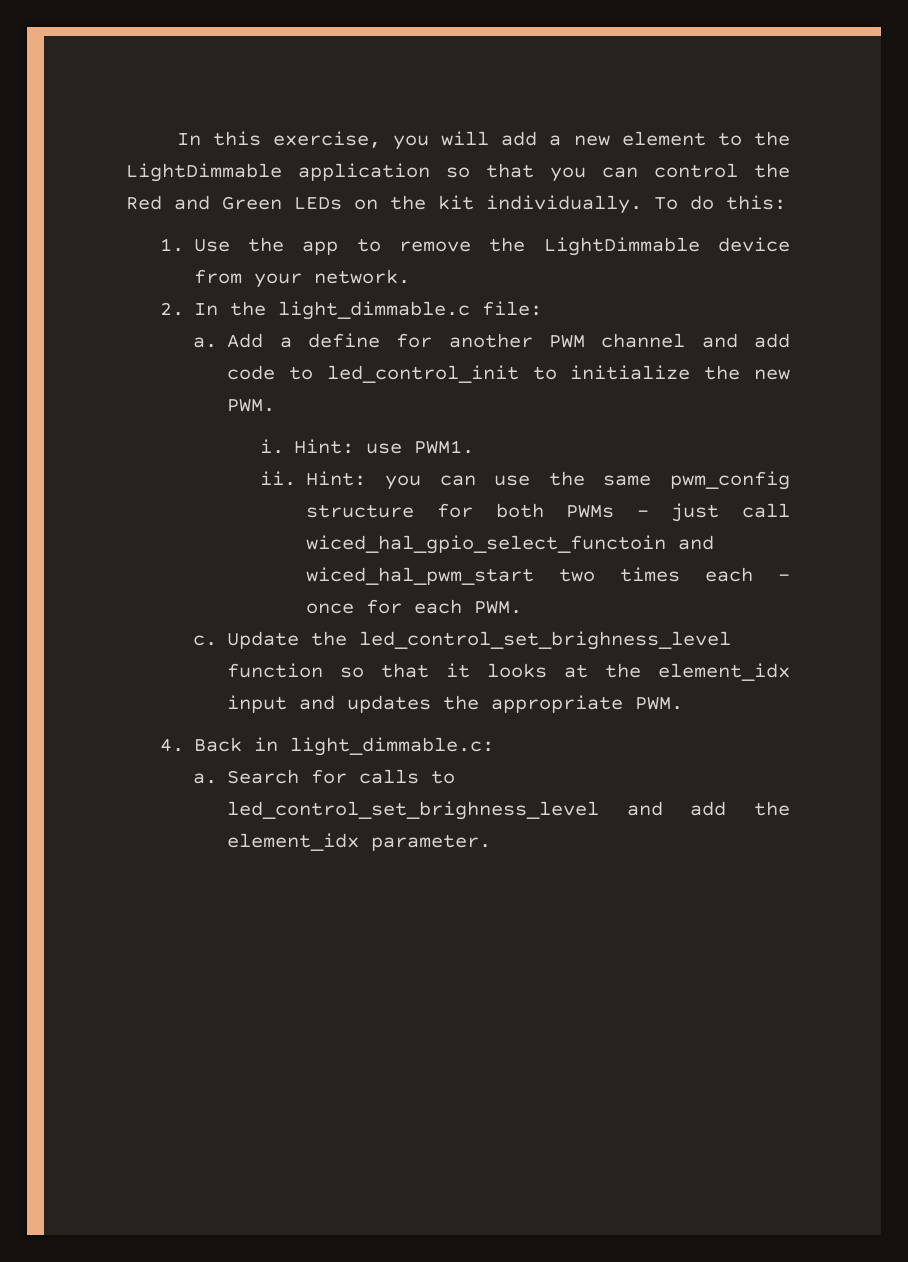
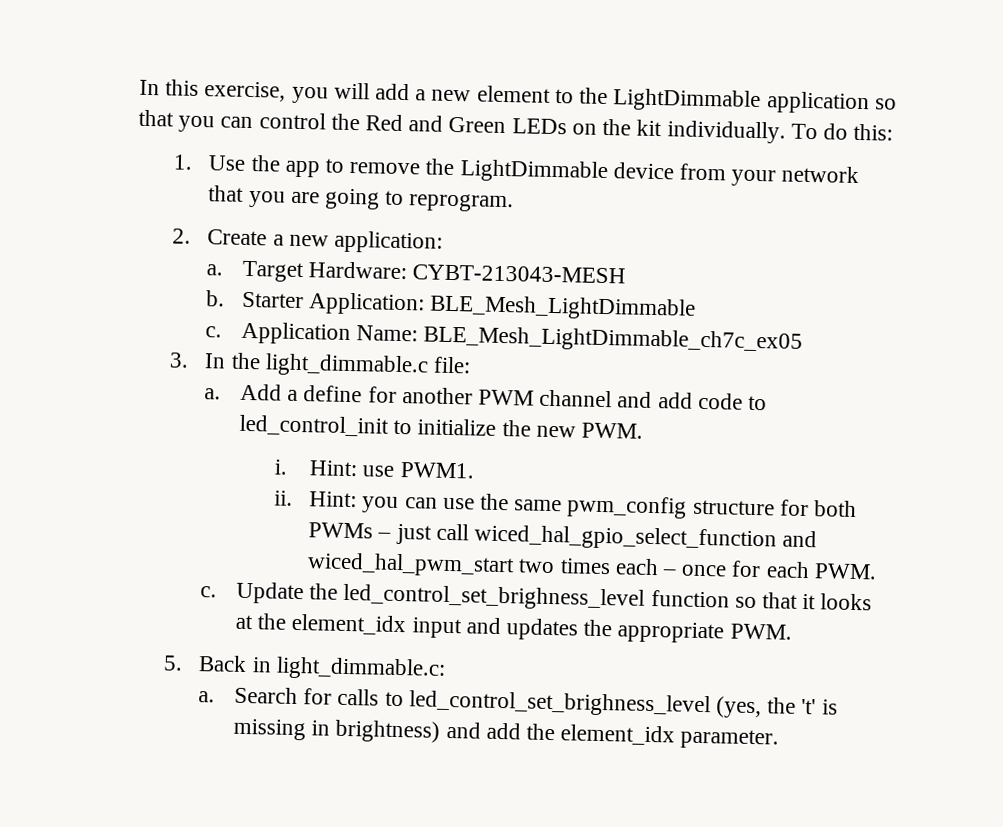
- 1. Use the app to remove the LightDimmable device from your network.
- 2. In the light_dimmable.c file:
+ 1. Use the app to remove the LightDimmable device from your network that you are going to reprogram.
+ 2. Create a new application:
+ a. Target Hardware: CYBT-213043-MESH
+ b. Starter Application: BLE_Mesh_LightDimmable
+ c. Application Name: BLE_Mesh_LightDimmable_ch7c_ex05
+ 3. In the light_dimmable.c file:
- Hint: you can use the same pwm_config structure for both PWMs – just call wiced_hal_gpio_select_functoin and wiced_hal_pwm_start two times each – once for each PWM.
+ Hint: you can use the same pwm_config structure for both PWMs – just call wiced_hal_gpio_select_function and wiced_hal_pwm_start two times each – once for each PWM.
- 4. Back in light_dimmable.c:
+ 5. Back in light_dimmable.c:
- Search for calls to led_control_set_brighness_level and add the element_idx parameter.
+ Search for calls to led_control_set_brighness_level (yes, the 't' is missing in brightness) and add the element_idx parameter.

